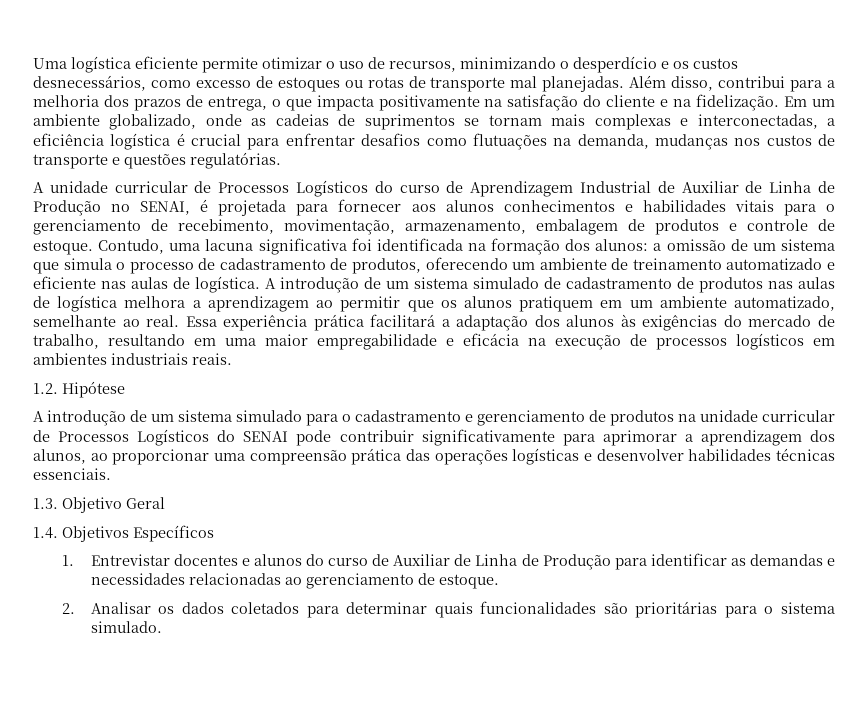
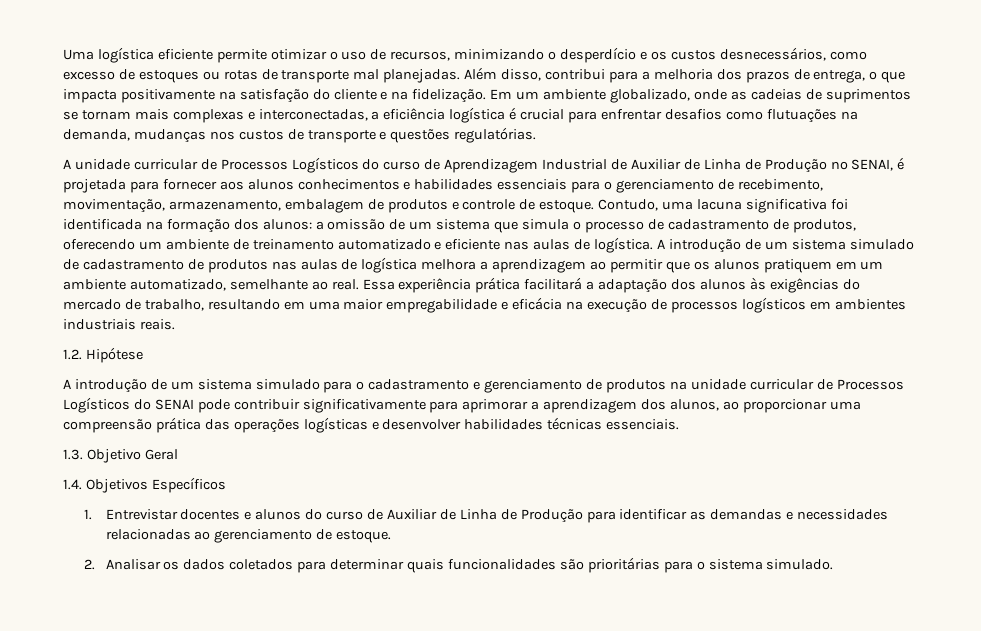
- A unidade curricular de Processos Logísticos do curso de Aprendizagem Industrial de Auxiliar de Linha de Produção no SENAI, é projetada para fornecer aos alunos conhecimentos e habilidades vitais para o gerenciamento de recebimento, movimentação, armazenamento, embalagem de produtos e controle de estoque.
+ A unidade curricular de Processos Logísticos do curso de Aprendizagem Industrial de Auxiliar de Linha de Produção no SENAI, é projetada para fornecer aos alunos conhecimentos e habilidades essenciais para o gerenciamento de recebimento, movimentação, armazenamento, embalagem de produtos e controle de estoque.

